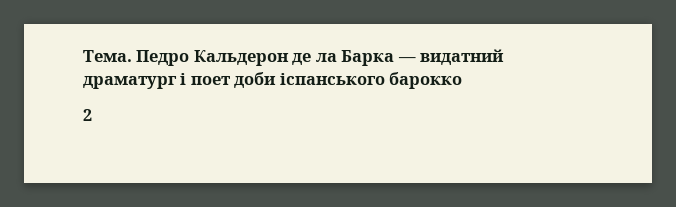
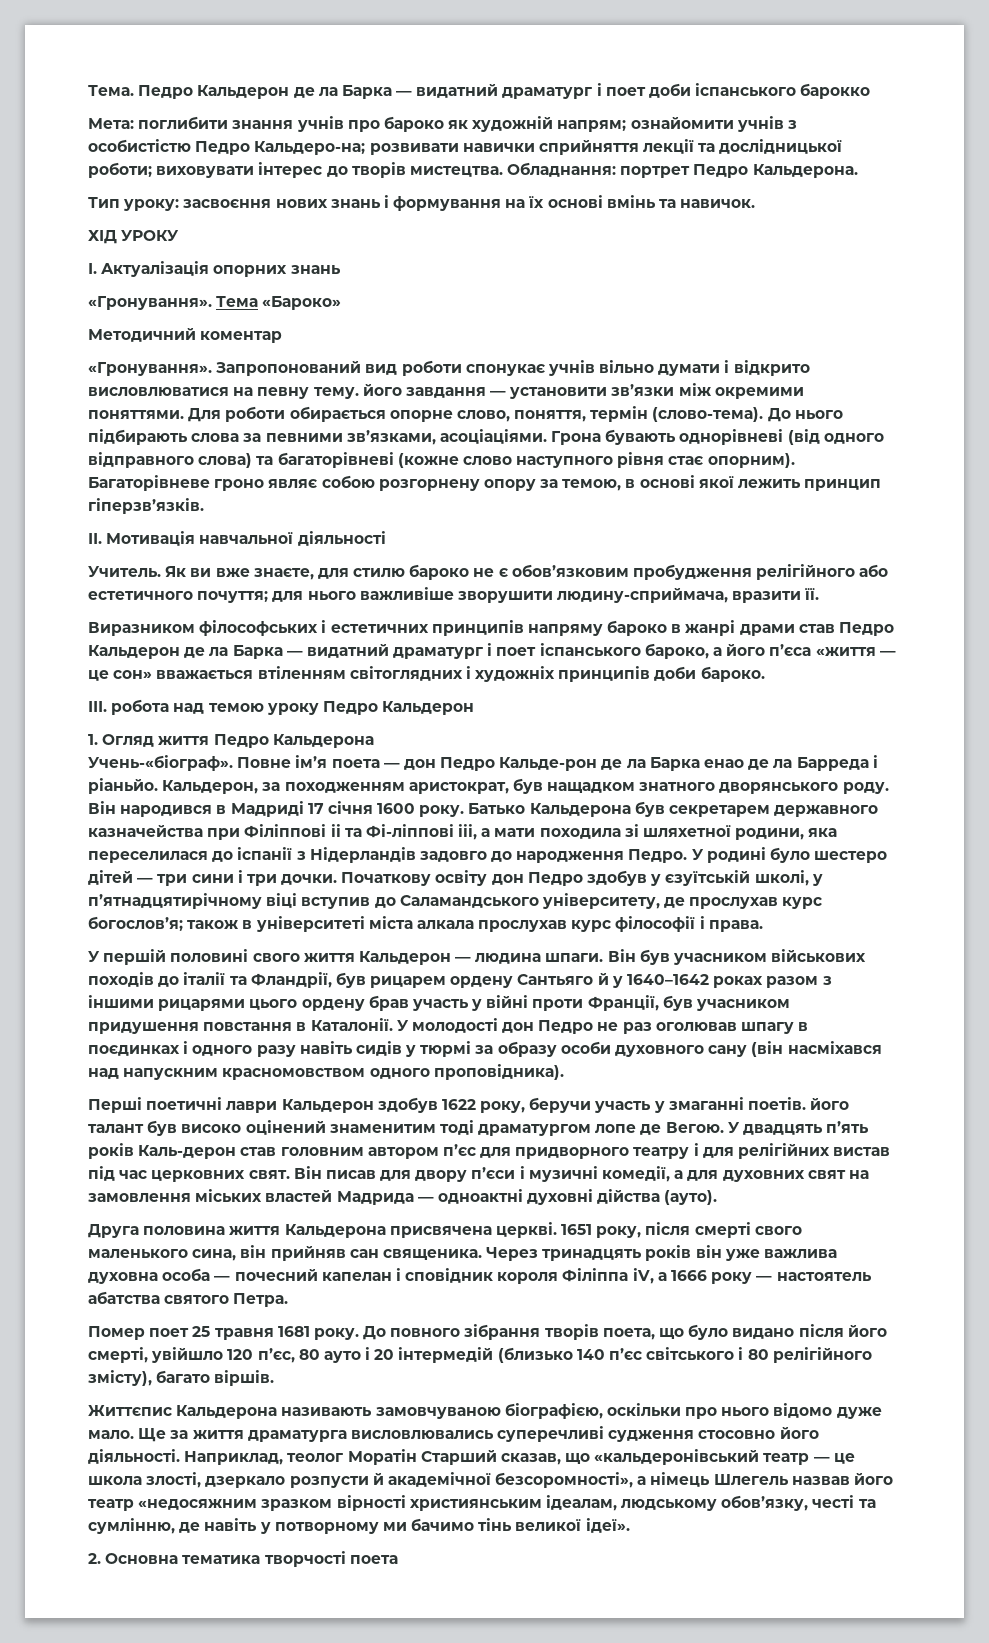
- 2
+ Мета: поглибити знання учнів про бароко як художній напрям; ознайомити учнів з особистістю Педро Кальдеро-на; розвивати навички сприйняття лекції та дослідницької роботи; виховувати інтерес до творів мистецтва. Обладнання: портрет Педро Кальдерона.
+ Тип уроку: засвоєння нових знань і формування на їх основі вмінь та навичок.
+ ХІД УРОКУ
+ І. Актуалізація опорних знань
+ «Гронування». Тема «Бароко»
+ Методичний коментар
+ «Гронування». Запропонований вид роботи спонукає учнів вільно думати і відкрито висловлюватися на певну тему. його завдання — установити зв’язки між окремими поняттями. Для роботи обирається опорне слово, поняття, термін (слово-тема). До нього підбирають слова за певними зв’язками, асоціаціями. Грона бувають однорівневі (від одного відправного слова) та багаторівневі (кожне слово наступного рівня стає опорним). Багаторівневе гроно являє собою розгорнену опору за темою, в основі якої лежить принцип гіперзв’язків.
+ ІІ. Мотивація навчальної діяльності
+ Учитель. Як ви вже знаєте, для стилю бароко не є обов’язковим пробудження релігійного або естетичного почуття; для нього важливіше зворушити людину-сприймача, вразити її.
+ Виразником філософських і естетичних принципів напряму бароко в жанрі драми став Педро Кальдерон де ла Барка — видатний драматург і поет іспанського бароко, а його п’єса «життя — це сон» вважається втіленням світоглядних і художніх принципів доби бароко.
+ ІІІ. робота над темою уроку Педро Кальдерон
+ 1. Огляд життя Педро Кальдерона
+ Учень-«біограф». Повне ім’я поета — дон Педро Кальде-рон де ла Барка енао де ла Барреда і ріаньйо. Кальдерон, за походженням аристократ, був нащадком знатного дворянського роду. Він народився в Мадриді 17 січня 1600 року. Батько Кальдерона був секретарем державного казначейства при Філіппові іі та Фі-ліппові ііі, а мати походила зі шляхетної родини, яка переселилася до іспанії з Нідерландів задовго до народження Педро. У родині було шестеро дітей — три сини і три дочки. Початкову освіту дон Педро здобув у єзуїтській школі, у п’ятнадцятирічному віці вступив до Саламандського університету, де прослухав курс богослов’я; також в університеті міста алкала прослухав курс філософії і права.
+ У першій половині свого життя Кальдерон — людина шпаги. Він був учасником військових походів до італії та Фландрії, був рицарем ордену Сантьяго й у 1640–1642 роках разом з іншими рицарями цього ордену брав участь у війні проти Франції, був учасником придушення повстання в Каталонії. У молодості дон Педро не раз оголював шпагу в поєдинках і одного разу навіть сидів у тюрмі за образу особи духовного сану (він насміхався над напускним красномовством одного проповідника).
+ Перші поетичні лаври Кальдерон здобув 1622 року, беручи участь у змаганні поетів. його талант був високо оцінений знаменитим тоді драматургом лопе де Вегою. У двадцять п’ять років Каль-дерон став головним автором п’єс для придворного театру і для релігійних вистав під час церковних свят. Він писав для двору п’єси і музичні комедії, а для духовних свят на замовлення міських властей Мадрида — одноактні духовні дійства (ауто).
+ Друга половина життя Кальдерона присвячена церкві. 1651 року, після смерті свого маленького сина, він прийняв сан священика. Через тринадцять років він уже важлива духовна особа — почесний капелан і сповідник короля Філіппа іV, а 1666 року — настоятель абатства святого Петра.
+ Помер поет 25 травня 1681 року. До повного зібрання творів поета, що було видано після його смерті, увійшло 120 п’єс, 80 ауто і 20 інтермедій (близько 140 п’єс світського і 80 релігійного змісту), багато віршів.
+ Життєпис Кальдерона називають замовчуваною біографією, оскільки про нього відомо дуже мало. Ще за життя драматурга висловлювались суперечливі судження стосовно його діяльності. Наприклад, теолог Моратін Старший сказав, що «кальдеронівський театр — це школа злості, дзеркало розпусти й академічної безсоромності», а німець Шлегель назвав його театр «недосяжним зразком вірності християнським ідеалам, людському обов’язку, честі та сумлінню, де навіть у потворному ми бачимо тінь великої ідеї».
+ 2. Основна тематика творчості поета

